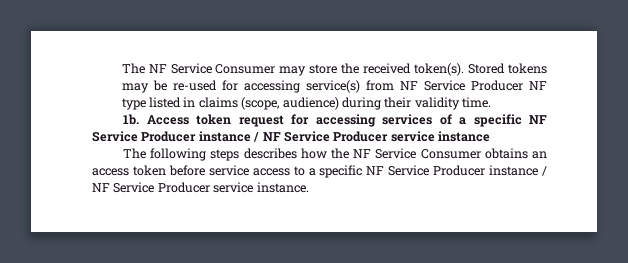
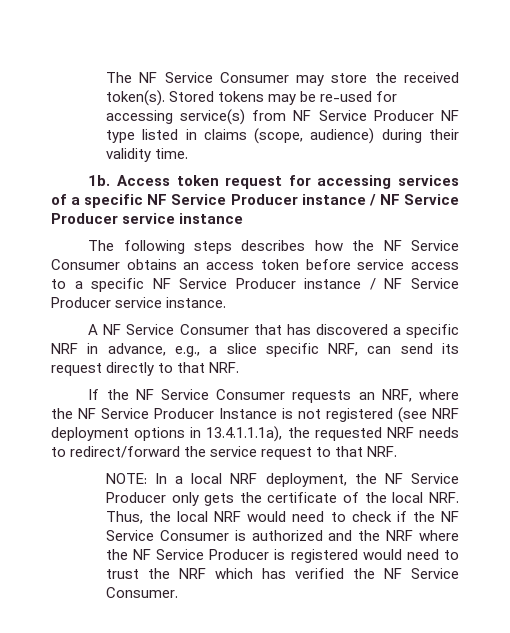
+ A NF Service Consumer that has discovered a specific NRF in advance, e.g., a slice specific NRF, can send its request directly to that NRF.
+ If the NF Service Consumer requests an NRF, where the NF Service Producer Instance is not registered (see NRF deployment options in 13.4.1.1.1a), the requested NRF needs to redirect/forward the service request to that NRF.
+ NOTE: In a local NRF deployment, the NF Service Producer only gets the certificate of the local NRF. Thus, the local NRF would need to check if the NF Service Consumer is authorized and the NRF where the NF Service Producer is registered would need to trust the NRF which has verified the NF Service Consumer.

